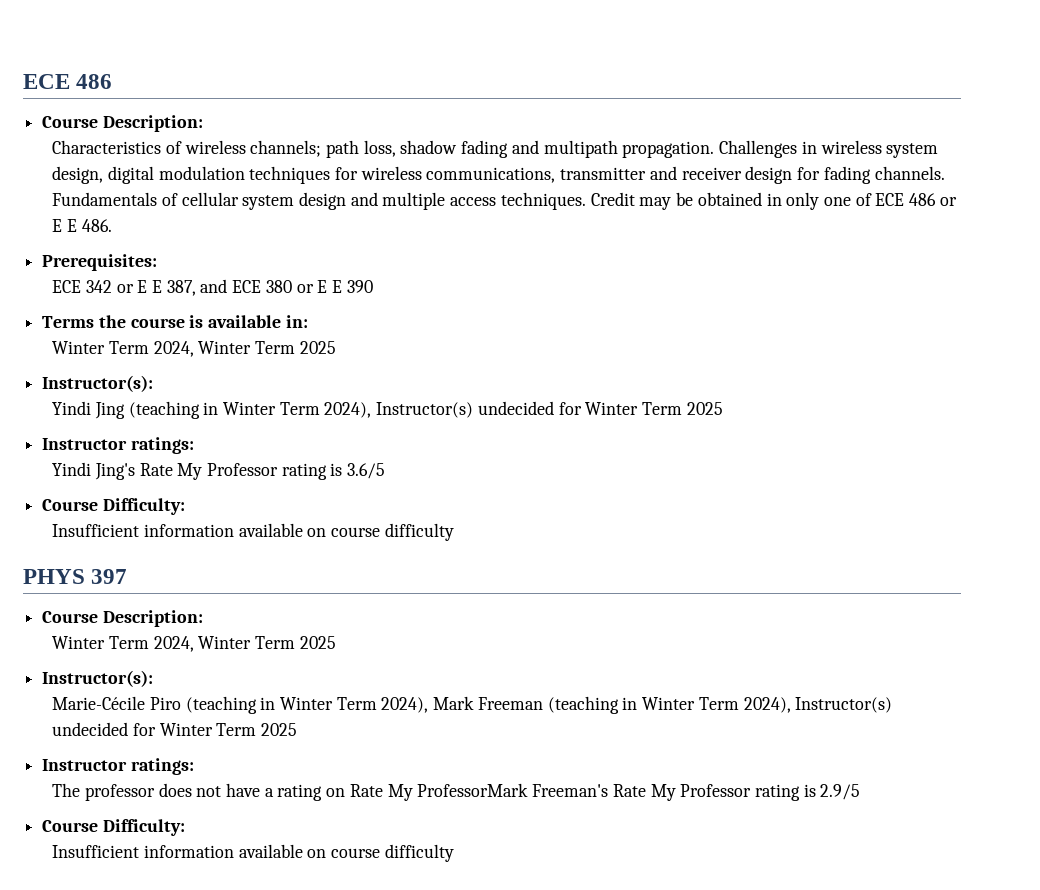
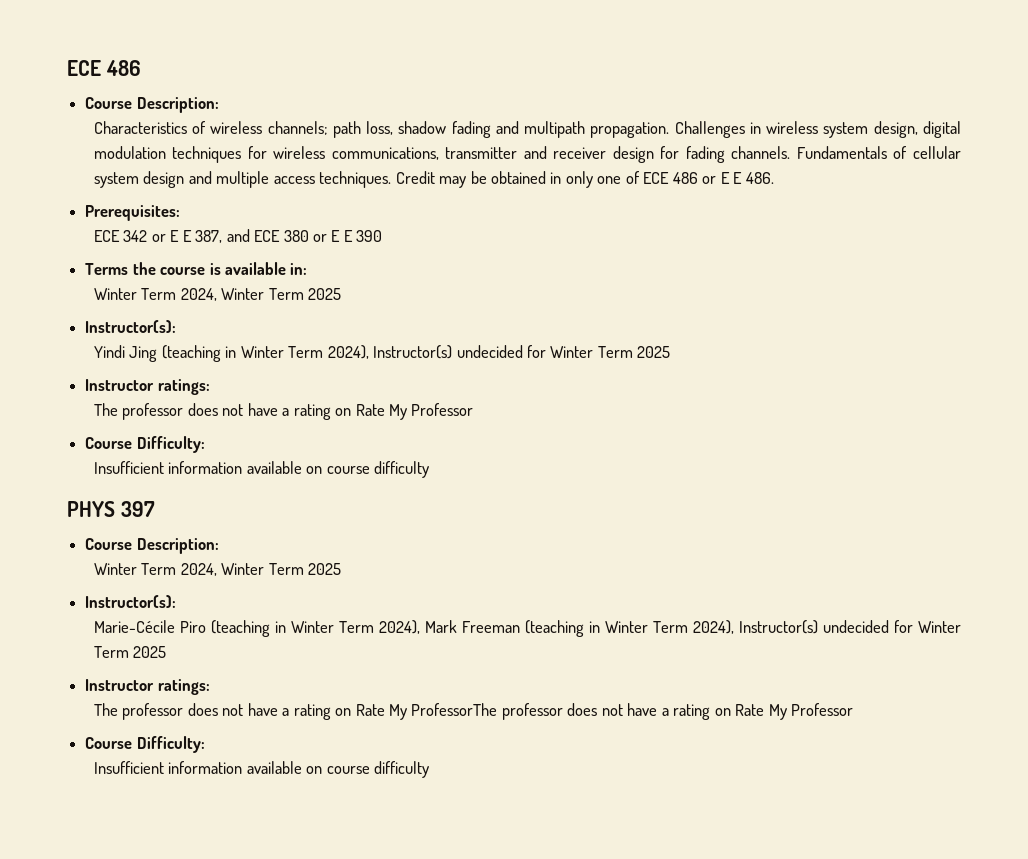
- Yindi Jing's Rate My Professor rating is 3.6/5
+ The professor does not have a rating on Rate My Professor
- The professor does not have a rating on Rate My ProfessorMark Freeman's Rate My Professor rating is 2.9/5
+ The professor does not have a rating on Rate My ProfessorThe professor does not have a rating on Rate My Professor

